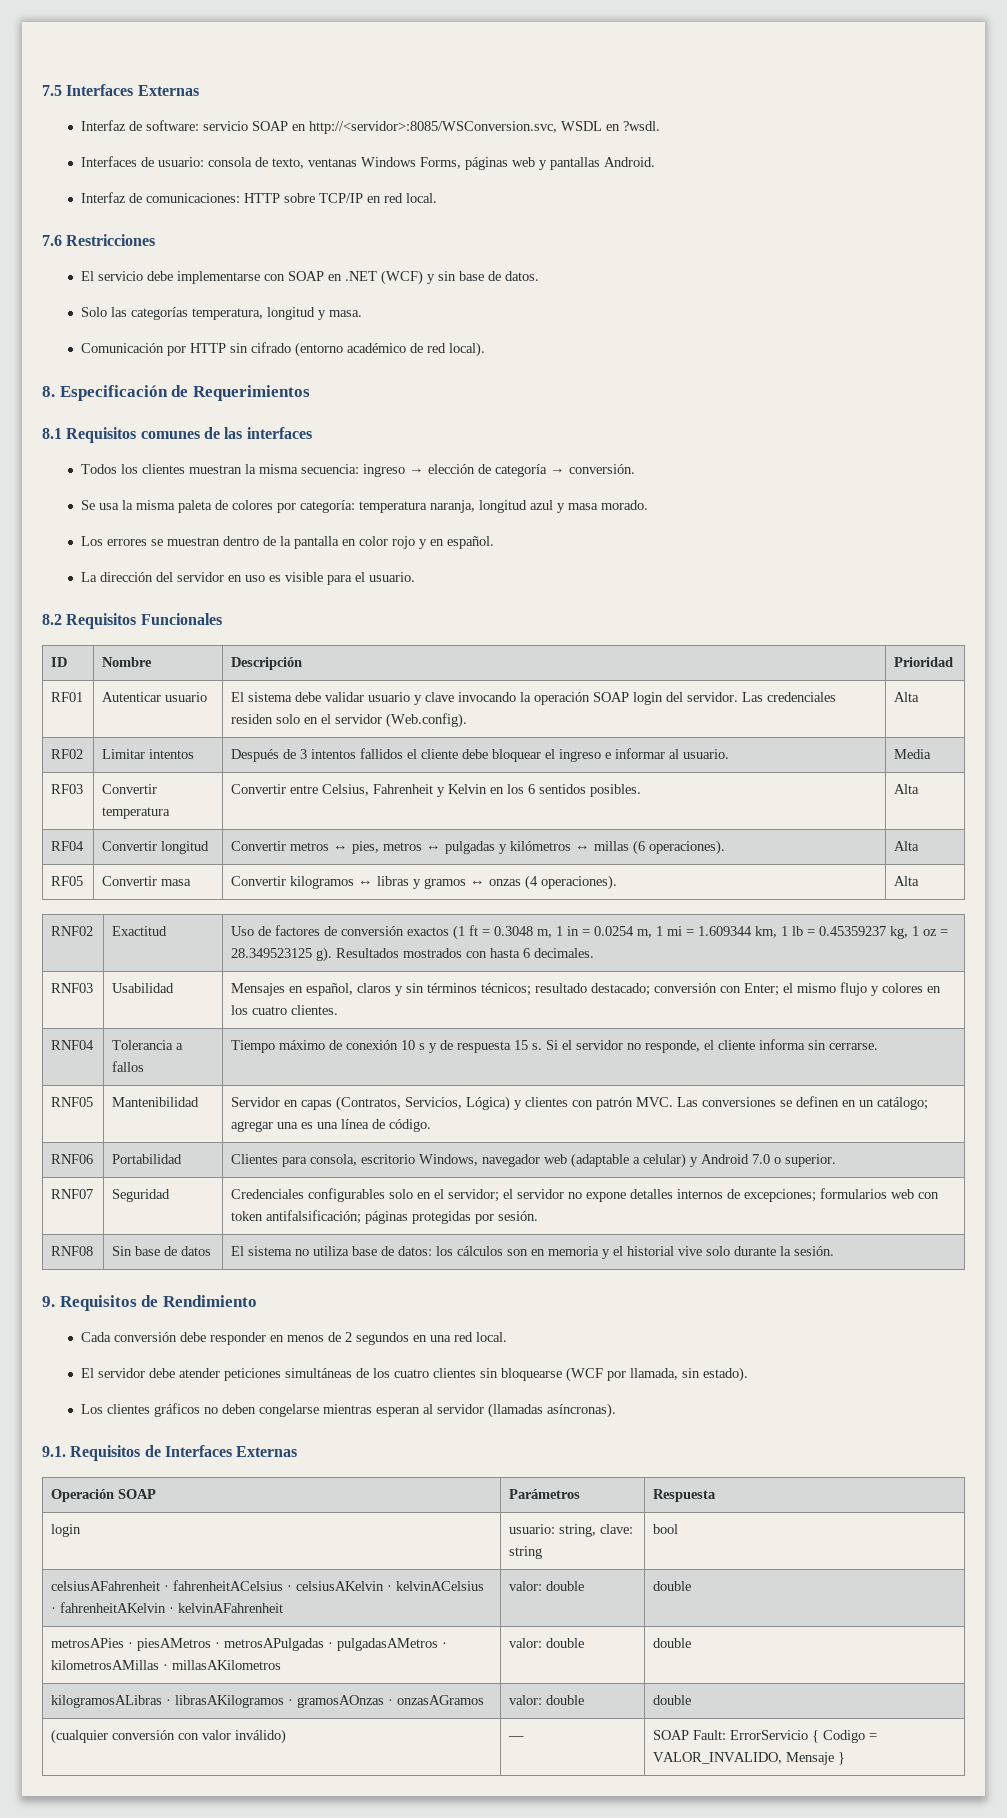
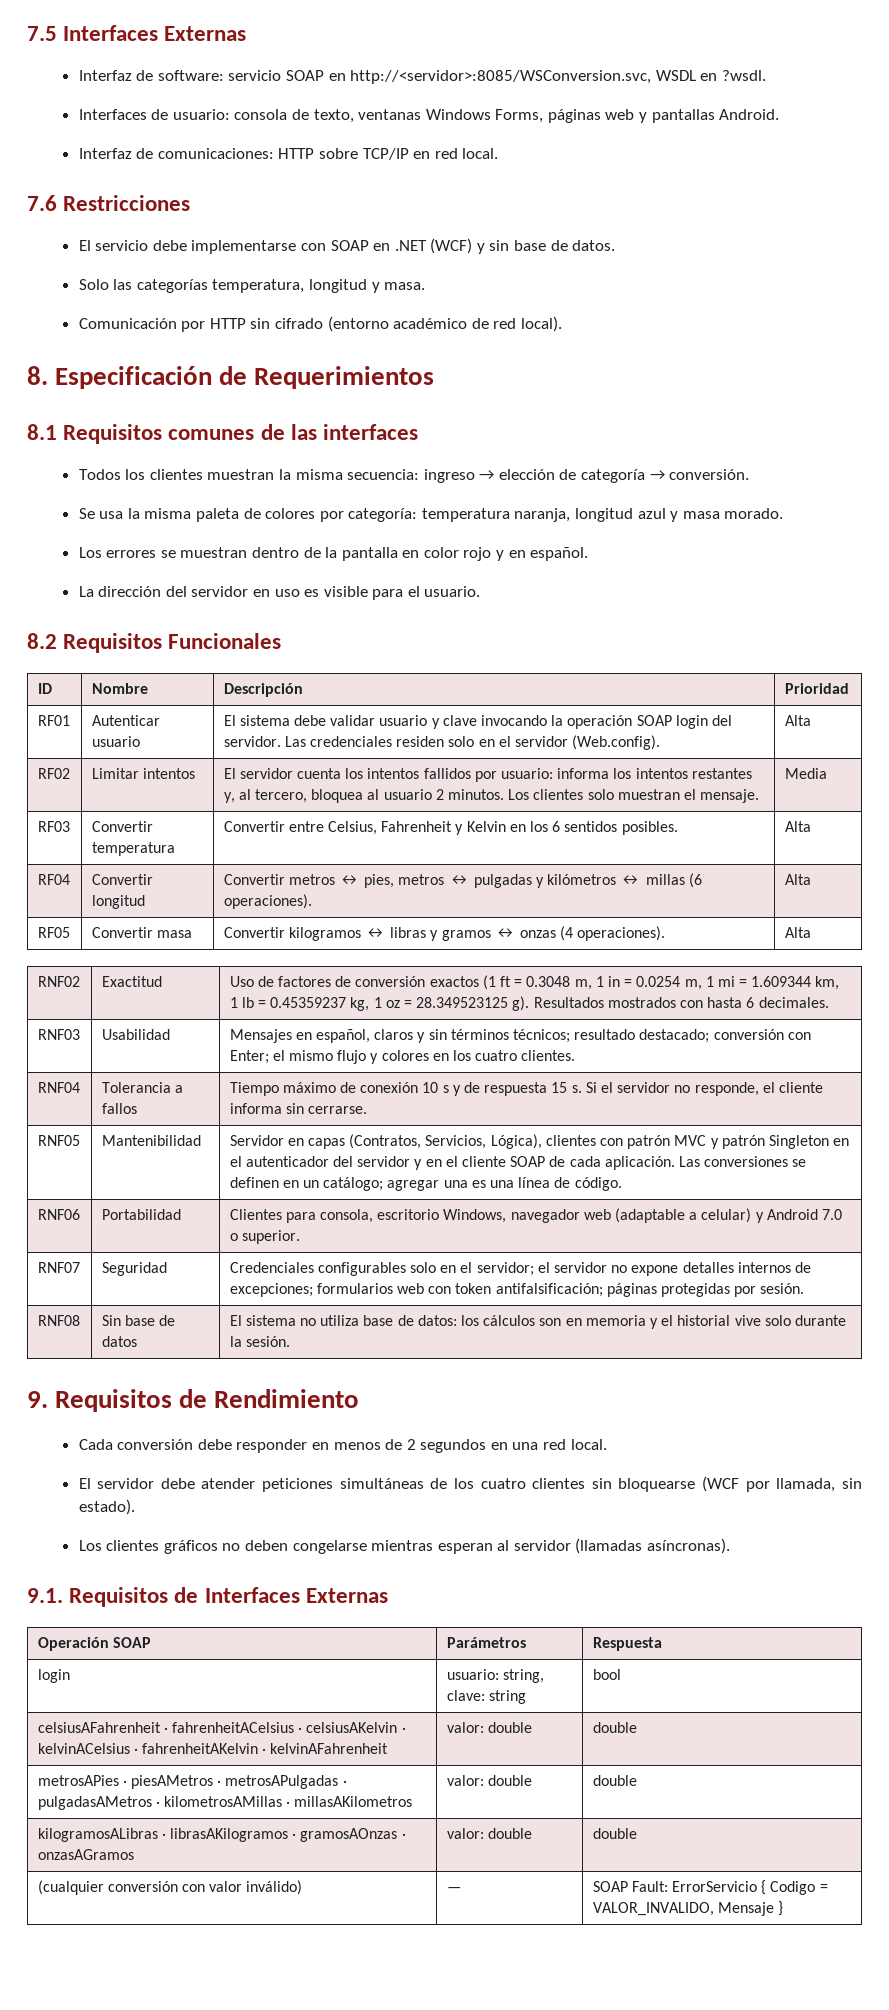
- RF02 | Limitar intentos | Después de 3 intentos fallidos el cliente debe bloquear el ingreso e informar al usuario. | Media
+ RF02 | Limitar intentos | El servidor cuenta los intentos fallidos por usuario: informa los intentos restantes y, al tercero, bloquea al usuario 2 minutos. Los clientes solo muestran el mensaje. | Media
- Servidor en capas (Contratos, Servicios, Lógica) y clientes con patrón MVC. Las conversiones se definen en un catálogo; agregar una es una línea de código.
+ Servidor en capas (Contratos, Servicios, Lógica), clientes con patrón MVC y patrón Singleton en el autenticador del servidor y en el cliente SOAP de cada aplicación. Las conversiones se definen en un catálogo; agregar una es una línea de código.

